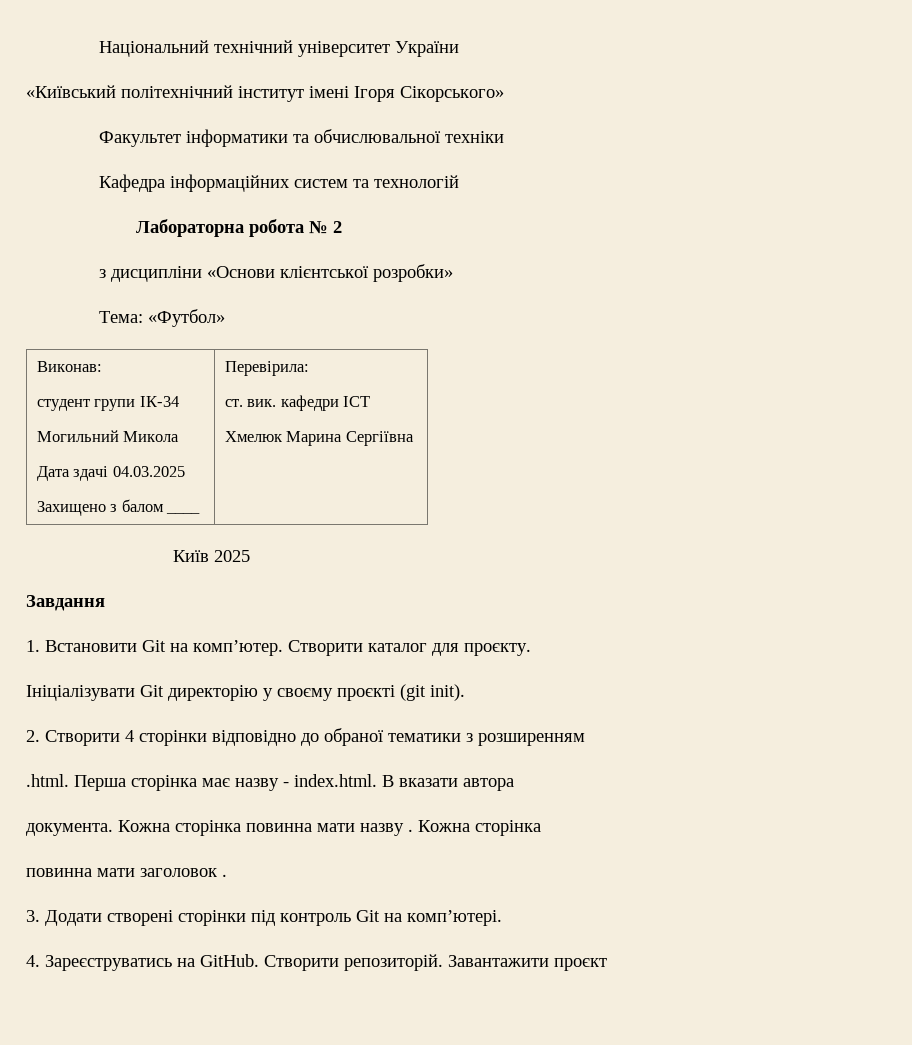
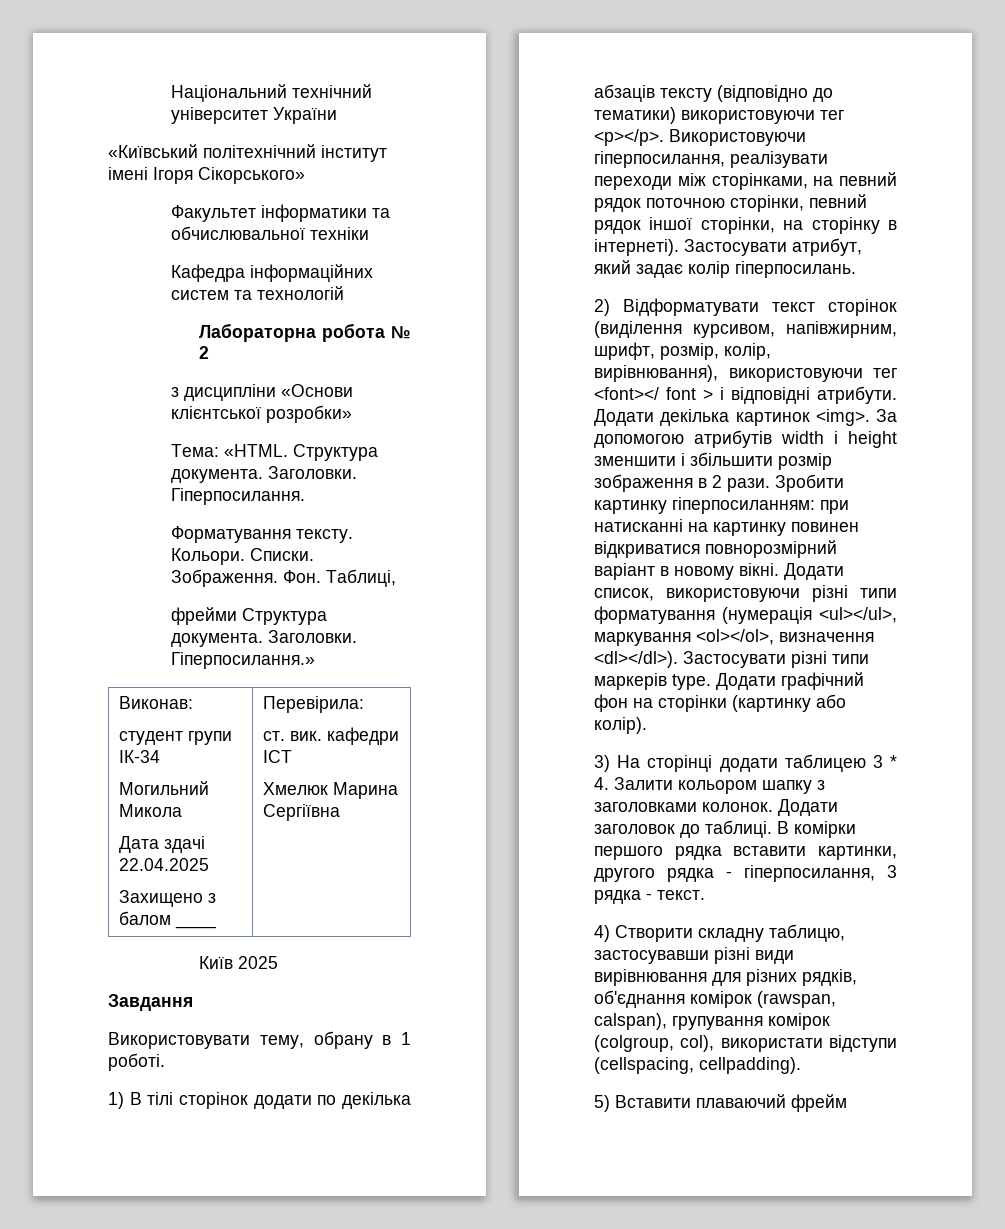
- Тема: «Футбол»
+ Тема: «HTML. Структура документа. Заголовки. Гіперпосилання.
+ Форматування тексту. Кольори. Списки. Зображення. Фон. Таблиці,
+ фрейми Структура документа. Заголовки. Гіперпосилання.»
  Виконав:
  студент групи ІК-34
  Могильний Микола
- Дата здачі 04.03.2025
+ Дата здачі 22.04.2025
- 1. Встановити Git на комп’ютер. Створити каталог для проєкту.
- Ініціалізувати Git директорію у своєму проєкті (git init).
- 2. Створити 4 сторінки відповідно до обраної тематики з розширенням
- .html. Перша сторінка має назву - index.html. В вказати автора
- документа. Кожна сторінка повинна мати назву . Кожна сторінка
- повинна мати заголовок .
- 3. Додати створені сторінки під контроль Git на комп’ютері.
- 4. Зареєструватись на GitHub. Створити репозиторій. Завантажити проєкт
+ Використовувати тему, обрану в 1 роботі.
+ 1) В тілі сторінок додати по декілька абзаців тексту (відповідно до тематики) використовуючи тег <p></p>. Використовуючи гіперпосилання, реалізувати переходи між сторінками, на певний рядок поточною сторінки, певний рядок іншої сторінки, на сторінку в інтернеті). Застосувати атрибут, який задає колір гіперпосилань.
+ 2) Відформатувати текст сторінок (виділення курсивом, напівжирним, шрифт, розмір, колір, вирівнювання), використовуючи тег <font></ font > і відповідні атрибути. Додати декілька картинок <img>. За допомогою атрибутів width і height зменшити і збільшити розмір зображення в 2 рази. Зробити картинку гіперпосиланням: при натисканні на картинку повинен відкриватися повнорозмірний варіант в новому вікні. Додати список, використовуючи різні типи форматування (нумерація <ul></ul>, маркування <ol></ol>, визначення <dl></dl>). Застосувати різні типи маркерів type. Додати графічний фон на сторінки (картинку або колір).
+ 3) На сторінці додати таблицею 3 * 4. Залити кольором шапку з заголовками колонок. Додати заголовок до таблиці. В комірки першого рядка вставити картинки, другого рядка - гіперпосилання, 3 рядка - текст.
+ 4) Створити складну таблицю, застосувавши різні види вирівнювання для різних рядків, об'єднання комірок (rawspan, calspan), групування комірок (colgroup, сol), використати відступи (сellspacing, сellpadding).
+ 5) Вставити плаваючий фрейм

